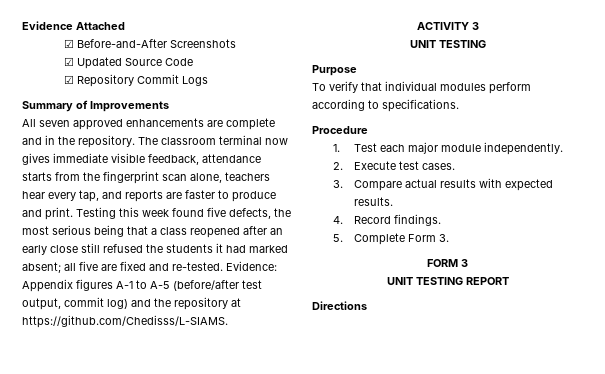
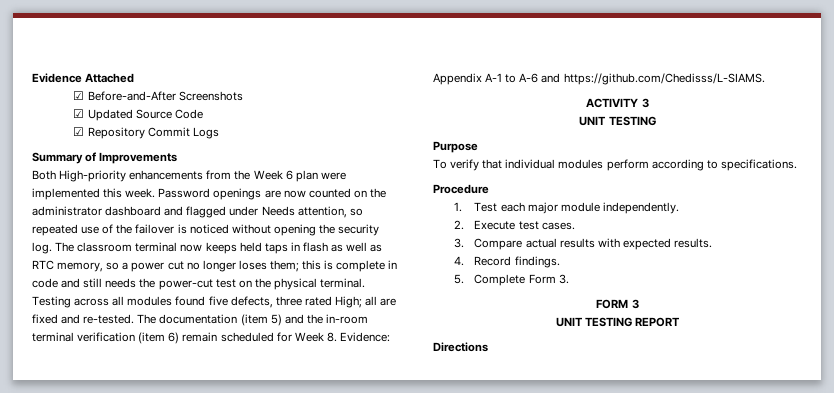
- All seven approved enhancements are complete and in the repository. The classroom terminal now gives immediate visible feedback, attendance starts from the fingerprint scan alone, teachers hear every tap, and reports are faster to produce and print. Testing this week found five defects, the most serious being that a class reopened after an early close still refused the students it had marked absent; all five are fixed and re-tested. Evidence: Appendix figures A-1 to A-5 (before/after test output, commit log) and the repository at https://github.com/Chedisss/L-SIAMS.
+ Both High-priority enhancements from the Week 6 plan were implemented this week. Password openings are now counted on the administrator dashboard and flagged under Needs attention, so repeated use of the failover is noticed without opening the security log. The classroom terminal now keeps held taps in flash as well as RTC memory, so a power cut no longer loses them; this is complete in code and still needs the power-cut test on the physical terminal. Testing across all modules found five defects, three rated High; all are fixed and re-tested. The documentation (item 5) and the in-room terminal verification (item 6) remain scheduled for Week 8. Evidence: Appendix A-1 to A-6 and https://github.com/Chedisss/L-SIAMS.

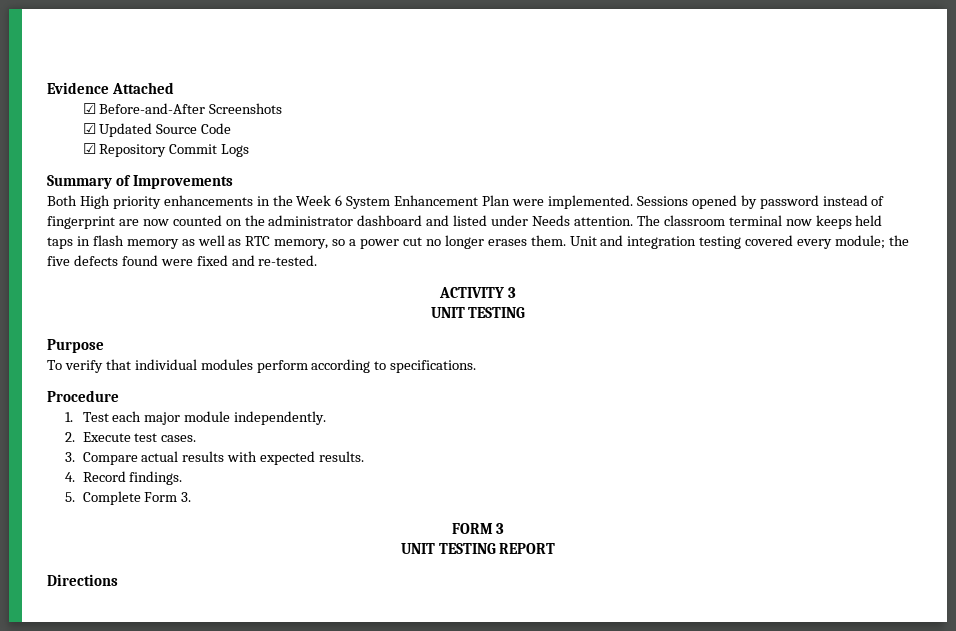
- Both High-priority enhancements from the Week 6 plan were implemented this week. Password openings are now counted on the administrator dashboard and flagged under Needs attention, so repeated use of the failover is noticed without opening the security log.
+ Both High priority enhancements in the Week 6 System Enhancement Plan were implemented. Sessions opened by password instead of fingerprint are now counted on the administrator dashboard and listed under Needs attention.
- The classroom terminal now keeps held taps in flash as well as RTC memory, so a power cut no longer loses them; this is complete in code and still needs the power-cut test on the physical terminal. Testing across all modules found five defects, three rated High; all are fixed and re-tested. The documentation (item 5) and the in-room terminal verification (item 6) remain scheduled for Week 8. Evidence: Appendix A-1 to A-6 and https://github.com/Chedisss/L-SIAMS.
+ The classroom terminal now keeps held taps in flash memory as well as RTC memory, so a power cut no longer erases them. Unit and integration testing covered every module; the five defects found were fixed and re-tested.

